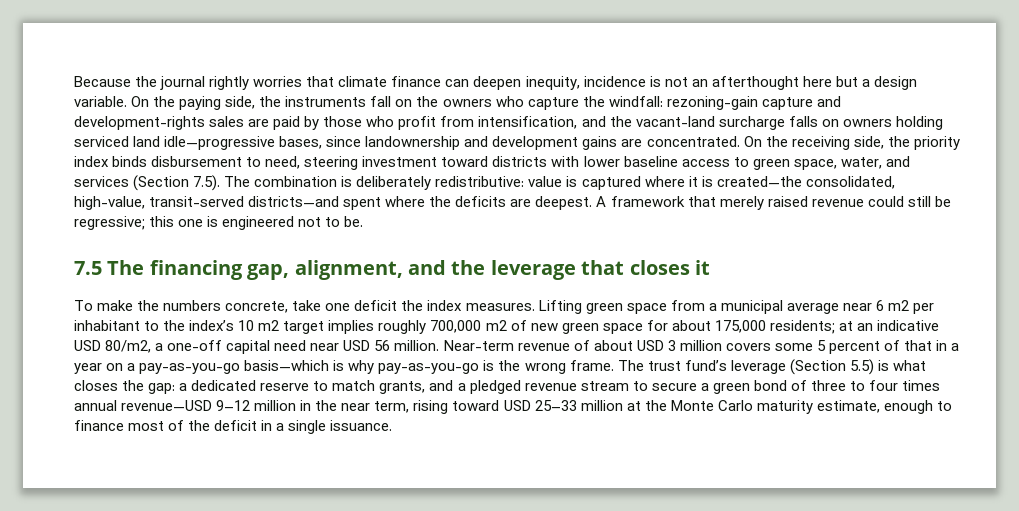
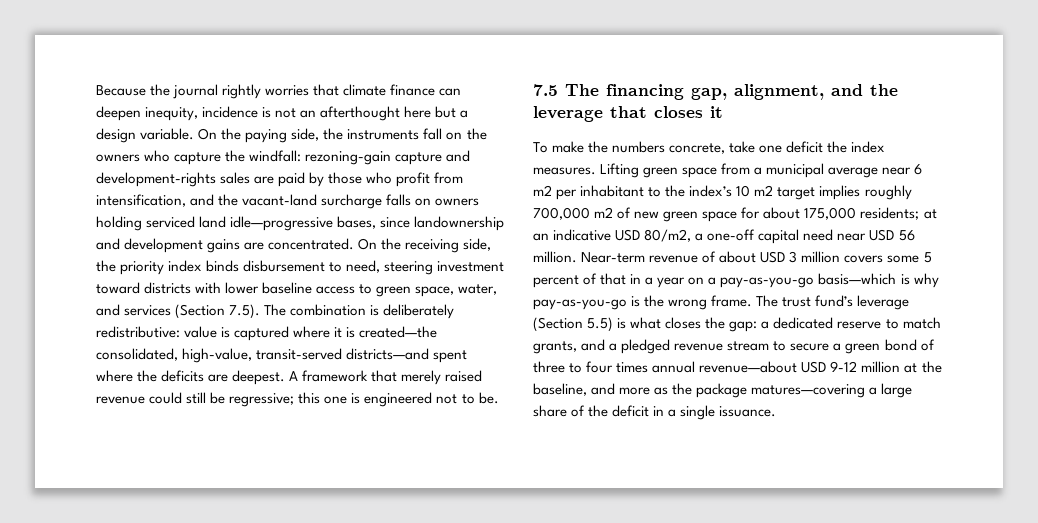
- The trust fund’s leverage (Section 5.5) is what closes the gap: a dedicated reserve to match grants, and a pledged revenue stream to secure a green bond of three to four times annual revenue—USD 9–12 million in the near term, rising toward USD 25–33 million at the Monte Carlo maturity estimate, enough to finance most of the deficit in a single issuance.
+ The trust fund’s leverage (Section 5.5) is what closes the gap: a dedicated reserve to match grants, and a pledged revenue stream to secure a green bond of three to four times annual revenue—about USD 9-12 million at the baseline, and more as the package matures—covering a large share of the deficit in a single issuance.

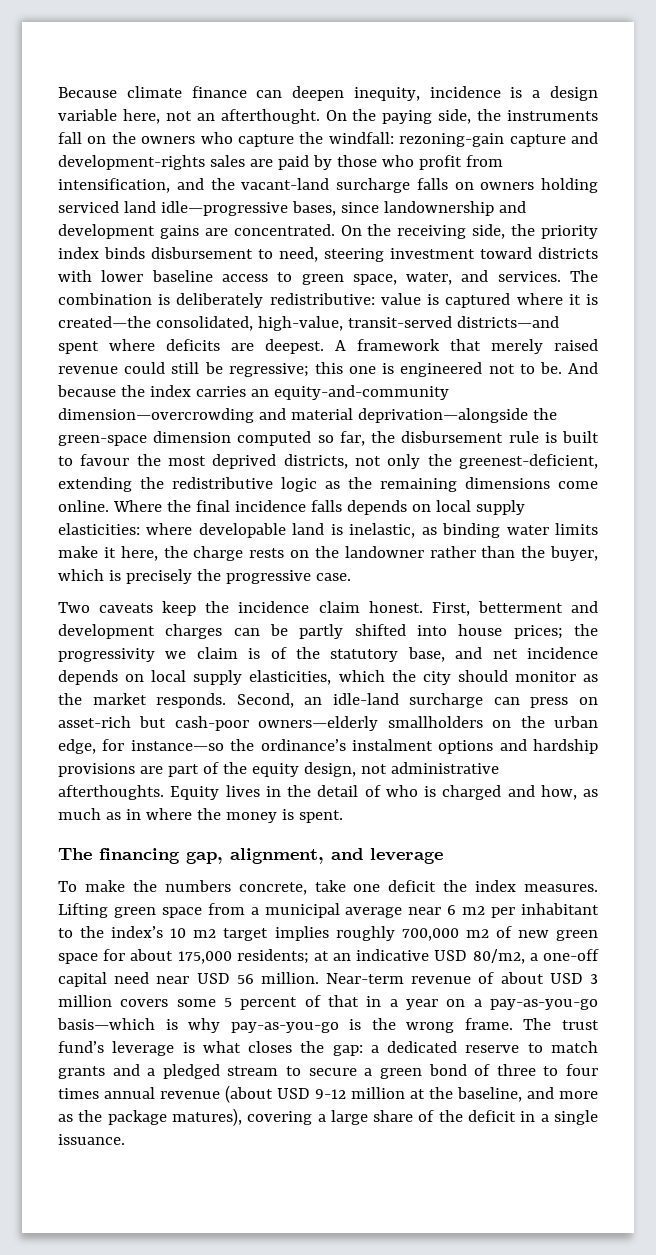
- Because the journal rightly worries that climate finance can deepen inequity, incidence is not an afterthought here but a design variable.
+ Because climate finance can deepen inequity, incidence is a design variable here, not an afterthought.
- On the receiving side, the priority index binds disbursement to need, steering investment toward districts with lower baseline access to green space, water, and services (Section 7.5). The combination is deliberately redistributive: value is captured where it is created—the consolidated, high-value, transit-served districts—and spent where the deficits are deepest.
+ On the receiving side, the priority index binds disbursement to need, steering investment toward districts with lower baseline access to green space, water, and services. The combination is deliberately redistributive: value is captured where it is created—the consolidated, high-value, transit-served districts—and spent where deficits are deepest.
- A framework that merely raised revenue could still be regressive; this one is engineered not to be.
- 7.5 The financing gap, alignment, and the leverage that closes it
+ A framework that merely raised revenue could still be regressive; this one is engineered not to be. And because the index carries an equity-and-community dimension—overcrowding and material deprivation—alongside the green-space dimension computed so far, the disbursement rule is built to favour the most deprived districts, not only the greenest-deficient, extending the redistributive logic as the remaining dimensions come online. Where the final incidence falls depends on local supply elasticities: where developable land is inelastic, as binding water limits make it here, the charge rests on the landowner rather than the buyer, which is precisely the progressive case.
+ Two caveats keep the incidence claim honest. First, betterment and development charges can be partly shifted into house prices; the progressivity we claim is of the statutory base, and net incidence depends on local supply elasticities, which the city should monitor as the market responds. Second, an idle-land surcharge can press on asset-rich but cash-poor owners—elderly smallholders on the urban edge, for instance—so the ordinance’s instalment options and hardship provisions are part of the equity design, not administrative afterthoughts. Equity lives in the detail of who is charged and how, as much as in where the money is spent.
+ The financing gap, alignment, and leverage
- The trust fund’s leverage (Section 5.5) is what closes the gap: a dedicated reserve to match grants, and a pledged revenue stream to secure a green bond of three to four times annual revenue—about USD 9-12 million at the baseline, and more as the package matures—covering a large share of the deficit in a single issuance.
+ The trust fund’s leverage is what closes the gap: a dedicated reserve to match grants and a pledged stream to secure a green bond of three to four times annual revenue (about USD 9-12 million at the baseline, and more as the package matures), covering a large share of the deficit in a single issuance.

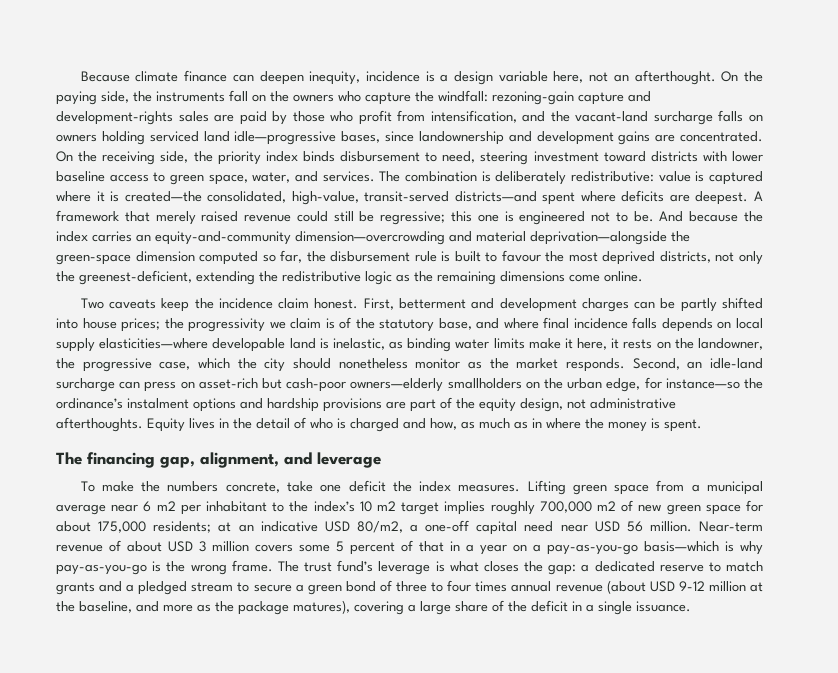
- Where the final incidence falls depends on local supply elasticities: where developable land is inelastic, as binding water limits make it here, the charge rests on the landowner rather than the buyer, which is precisely the progressive case.
- First, betterment and development charges can be partly shifted into house prices; the progressivity we claim is of the statutory base, and net incidence depends on local supply elasticities, which the city should monitor as the market responds.
+ First, betterment and development charges can be partly shifted into house prices; the progressivity we claim is of the statutory base, and where final incidence falls depends on local supply elasticities—where developable land is inelastic, as binding water limits make it here, it rests on the landowner, the progressive case, which the city should nonetheless monitor as the market responds.

